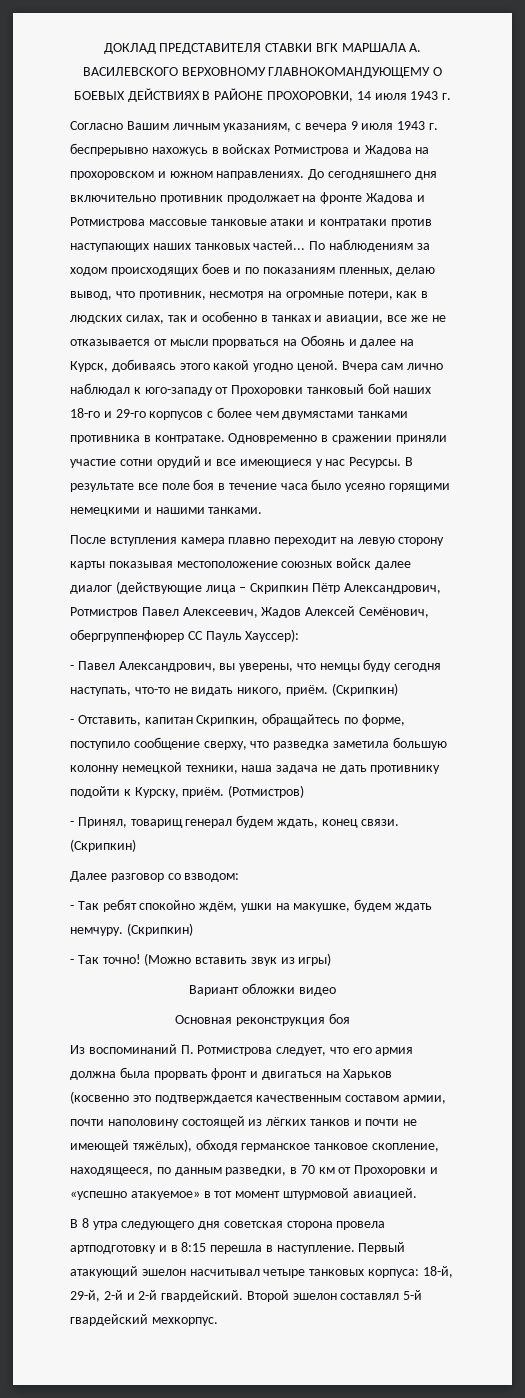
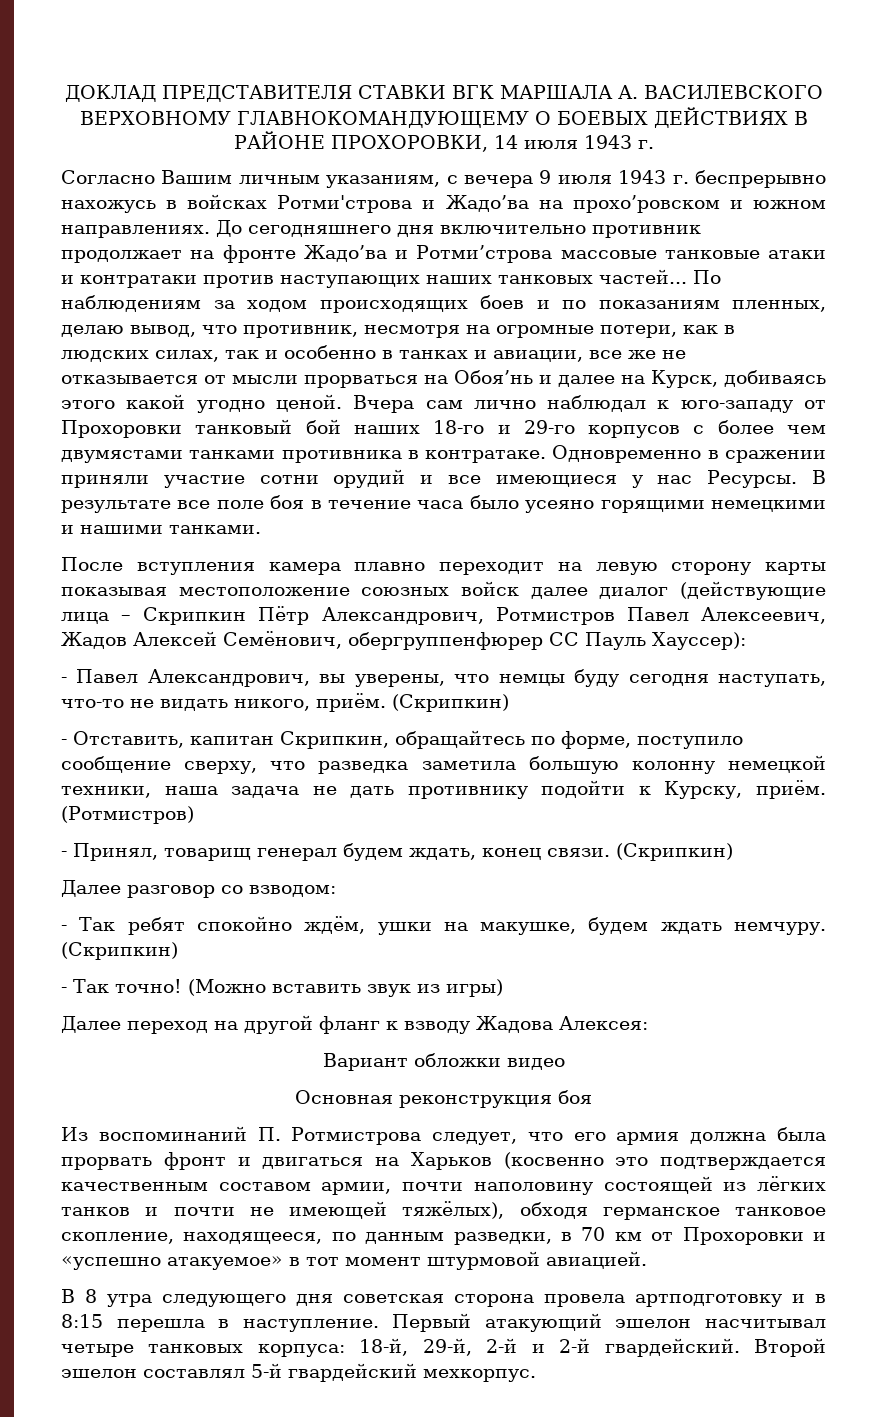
- Согласно Вашим личным указаниям, с вечера 9 июля 1943 г. беспрерывно нахожусь в войсках Ротмистрова и Жадова на прохоровском и южном направлениях.
+ Согласно Вашим личным указаниям, с вечера 9 июля 1943 г. беспрерывно нахожусь в войсках Ротми'строва и Жадо’ва на прохо’ровском и южном направлениях.
- До сегодняшнего дня включительно противник продолжает на фронте Жадова и Ротмистрова массовые танковые атаки и контратаки против наступающих наших танковых частей...
+ До сегодняшнего дня включительно противник продолжает на фронте Жадо’ва и Ротми’строва массовые танковые атаки и контратаки против наступающих наших танковых частей...
- По наблюдениям за ходом происходящих боев и по показаниям пленных, делаю вывод, что противник, несмотря на огромные потери, как в людских силах, так и особенно в танках и авиации, все же не отказывается от мысли прорваться на Обоянь и далее на Курск, добиваясь этого какой угодно ценой.
+ По наблюдениям за ходом происходящих боев и по показаниям пленных, делаю вывод, что противник, несмотря на огромные потери, как в людских силах, так и особенно в танках и авиации, все же не отказывается от мысли прорваться на Обоя’нь и далее на Курск, добиваясь этого какой угодно ценой.
+ Далее переход на другой фланг к взводу Жадова Алексея:

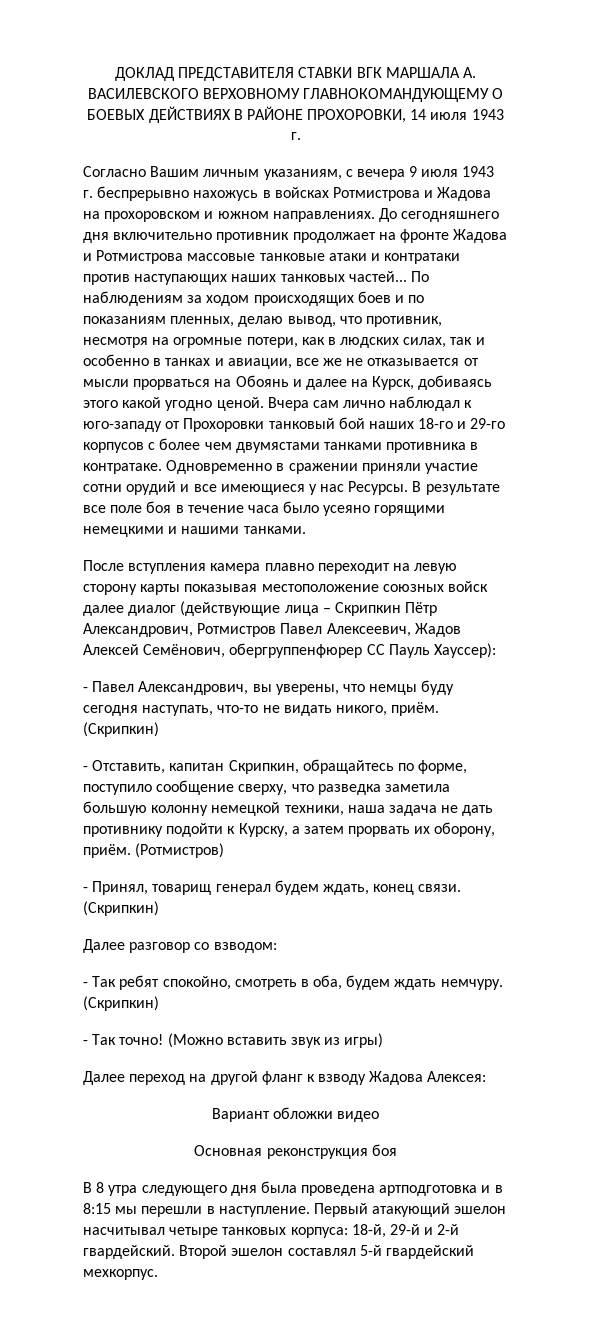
- Согласно Вашим личным указаниям, с вечера 9 июля 1943 г. беспрерывно нахожусь в войсках Ротми'строва и Жадо’ва на прохо’ровском и южном направлениях.
+ Согласно Вашим личным указаниям, с вечера 9 июля 1943 г. беспрерывно нахожусь в войсках Ротмистрова и Жадова на прохоровском и южном направлениях.
- До сегодняшнего дня включительно противник продолжает на фронте Жадо’ва и Ротми’строва массовые танковые атаки и контратаки против наступающих наших танковых частей...
+ До сегодняшнего дня включительно противник продолжает на фронте Жадова и Ротмистрова массовые танковые атаки и контратаки против наступающих наших танковых частей...
- По наблюдениям за ходом происходящих боев и по показаниям пленных, делаю вывод, что противник, несмотря на огромные потери, как в людских силах, так и особенно в танках и авиации, все же не отказывается от мысли прорваться на Обоя’нь и далее на Курск, добиваясь этого какой угодно ценой.
+ По наблюдениям за ходом происходящих боев и по показаниям пленных, делаю вывод, что противник, несмотря на огромные потери, как в людских силах, так и особенно в танках и авиации, все же не отказывается от мысли прорваться на Обоянь и далее на Курск, добиваясь этого какой угодно ценой.
- - Отставить, капитан Скрипкин, обращайтесь по форме, поступило сообщение сверху, что разведка заметила большую колонну немецкой техники, наша задача не дать противнику подойти к Курску, приём.
+ - Отставить, капитан Скрипкин, обращайтесь по форме, поступило сообщение сверху, что разведка заметила большую колонну немецкой техники, наша задача не дать противнику подойти к Курску, а затем прорвать их оборону, приём.
- - Так ребят спокойно ждём, ушки на макушке, будем ждать немчуру.
+ - Так ребят спокойно, смотреть в оба, будем ждать немчуру.
- Из воспоминаний П. Ротмистрова следует, что его армия должна была прорвать фронт и двигаться на Харьков (косвенно это подтверждается качественным составом армии, почти наполовину состоящей из лёгких танков и почти не имеющей тяжёлых), обходя германское танковое скопление, находящееся, по данным разведки, в 70 км от Прохоровки и «успешно атакуемое» в тот момент штурмовой авиацией.
- В 8 утра следующего дня советская сторона провела артподготовку и в 8:15 перешла в наступление.
+ В 8 утра следующего дня была проведена артподготовка и в 8:15 мы перешли в наступление.
- Первый атакующий эшелон насчитывал четыре танковых корпуса: 18-й, 29-й, 2-й и 2-й гвардейский.
+ Первый атакующий эшелон насчитывал четыре танковых корпуса: 18-й, 29-й и 2-й гвардейский.

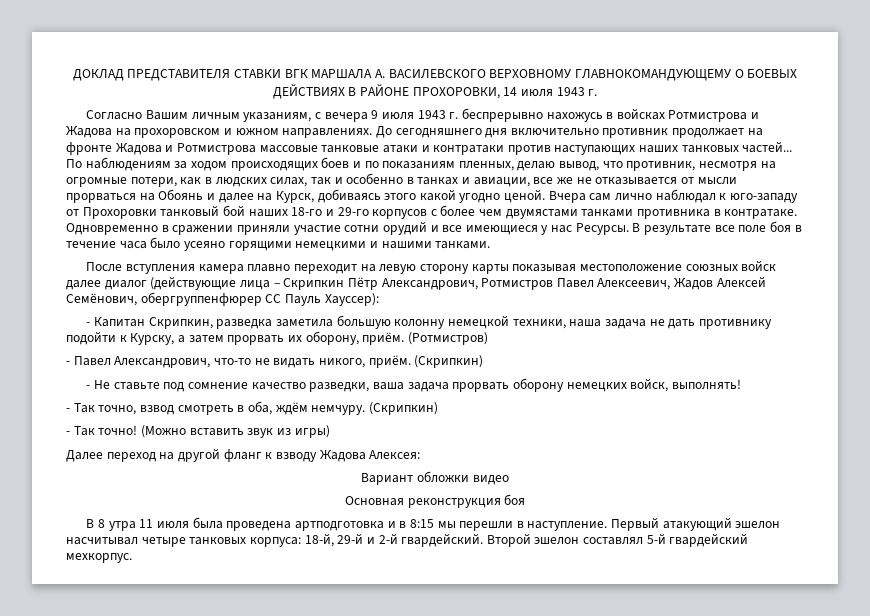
- - Павел Александрович, вы уверены, что немцы буду сегодня наступать, что-то не видать никого, приём. (Скрипкин)
- - Отставить, капитан Скрипкин, обращайтесь по форме, поступило сообщение сверху, что разведка заметила большую колонну немецкой техники, наша задача не дать противнику подойти к Курску, а затем прорвать их оборону, приём.
+ - Капитан Скрипкин, разведка заметила большую колонну немецкой техники, наша задача не дать противнику подойти к Курску, а затем прорвать их оборону, приём.
- - Принял, товарищ генерал будем ждать, конец связи. (Скрипкин)
- Далее разговор со взводом:
- - Так ребят спокойно, смотреть в оба, будем ждать немчуру.
+ - Павел Александрович, что-то не видать никого, приём. (Скрипкин)
+ - Не ставьте под сомнение качество разведки, ваша задача прорвать оборону немецких войск, выполнять!
+ - Так точно, взвод смотреть в оба, ждём немчуру.
- В 8 утра следующего дня была проведена артподготовка и в 8:15 мы перешли в наступление.
+ В 8 утра 11 июля была проведена артподготовка и в 8:15 мы перешли в наступление.

